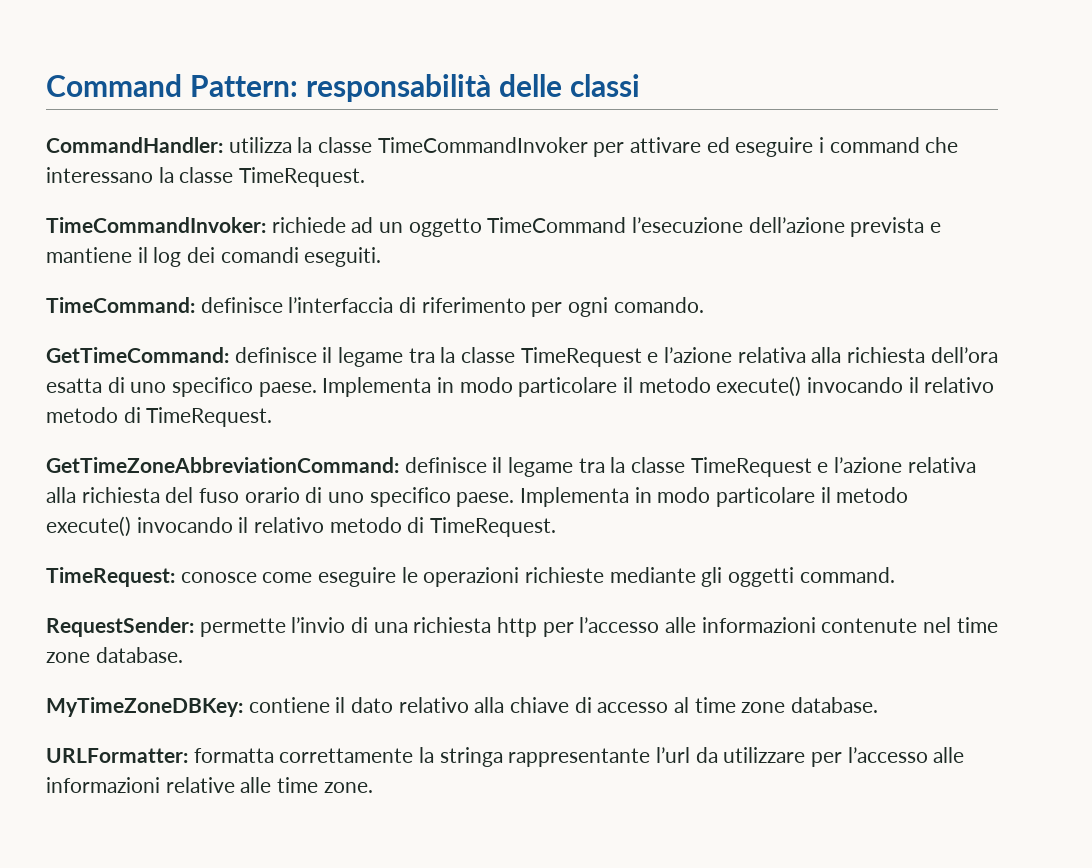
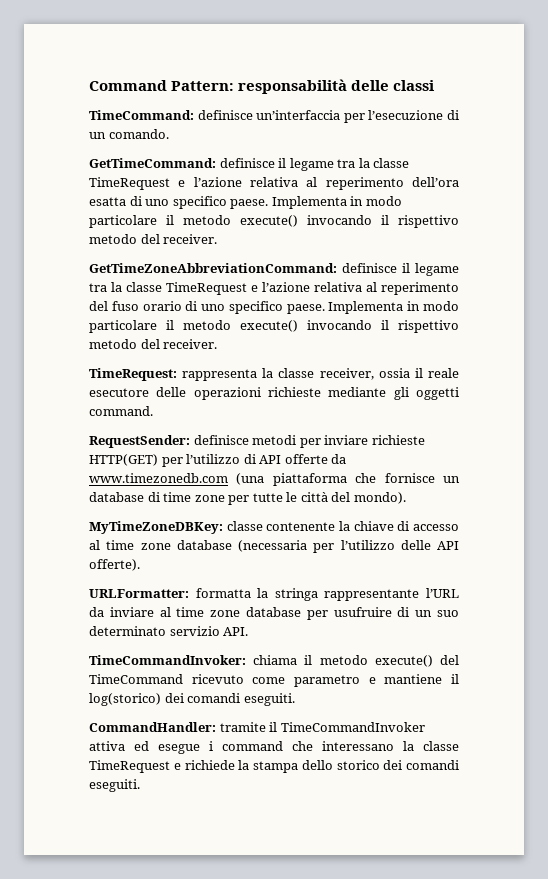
- CommandHandler: utilizza la classe TimeCommandInvoker per attivare ed eseguire i command che interessano la classe TimeRequest.
- TimeCommandInvoker: richiede ad un oggetto TimeCommand l’esecuzione dell’azione prevista e mantiene il log dei comandi eseguiti.
- TimeCommand: definisce l’interfaccia di riferimento per ogni comando.
+ TimeCommand: definisce un’interfaccia per l’esecuzione di un comando.
- GetTimeCommand: definisce il legame tra la classe TimeRequest e l’azione relativa alla richiesta dell’ora esatta di uno specifico paese. Implementa in modo particolare il metodo execute() invocando il relativo metodo di TimeRequest.
+ GetTimeCommand: definisce il legame tra la classe TimeRequest e l’azione relativa al reperimento dell’ora esatta di uno specifico paese. Implementa in modo particolare il metodo execute() invocando il rispettivo metodo del receiver.
- GetTimeZoneAbbreviationCommand: definisce il legame tra la classe TimeRequest e l’azione relativa alla richiesta del fuso orario di uno specifico paese. Implementa in modo particolare il metodo execute() invocando il relativo metodo di TimeRequest.
- TimeRequest: conosce come eseguire le operazioni richieste mediante gli oggetti command.
+ GetTimeZoneAbbreviationCommand: definisce il legame tra la classe TimeRequest e l’azione relativa al reperimento del fuso orario di uno specifico paese. Implementa in modo particolare il metodo execute() invocando il rispettivo metodo del receiver.
+ TimeRequest: rappresenta la classe receiver, ossia il reale esecutore delle operazioni richieste mediante gli oggetti command.
- RequestSender: permette l’invio di una richiesta http per l’accesso alle informazioni contenute nel time zone database.
- MyTimeZoneDBKey: contiene il dato relativo alla chiave di accesso al time zone database.
+ RequestSender: definisce metodi per inviare richieste HTTP(GET) per l’utilizzo di API offerte da www.timezonedb.com (una piattaforma che fornisce un database di time zone per tutte le città del mondo).
+ MyTimeZoneDBKey: classe contenente la chiave di accesso al time zone database (necessaria per l’utilizzo delle API offerte).
- URLFormatter: formatta correttamente la stringa rappresentante l’url da utilizzare per l’accesso alle informazioni relative alle time zone.
+ URLFormatter: formatta la stringa rappresentante l’URL da inviare al time zone database per usufruire di un suo determinato servizio API.
+ TimeCommandInvoker: chiama il metodo execute() del TimeCommand ricevuto come parametro e mantiene il log(storico) dei comandi eseguiti.
+ CommandHandler: tramite il TimeCommandInvoker attiva ed esegue i command che interessano la classe TimeRequest e richiede la stampa dello storico dei comandi eseguiti.

